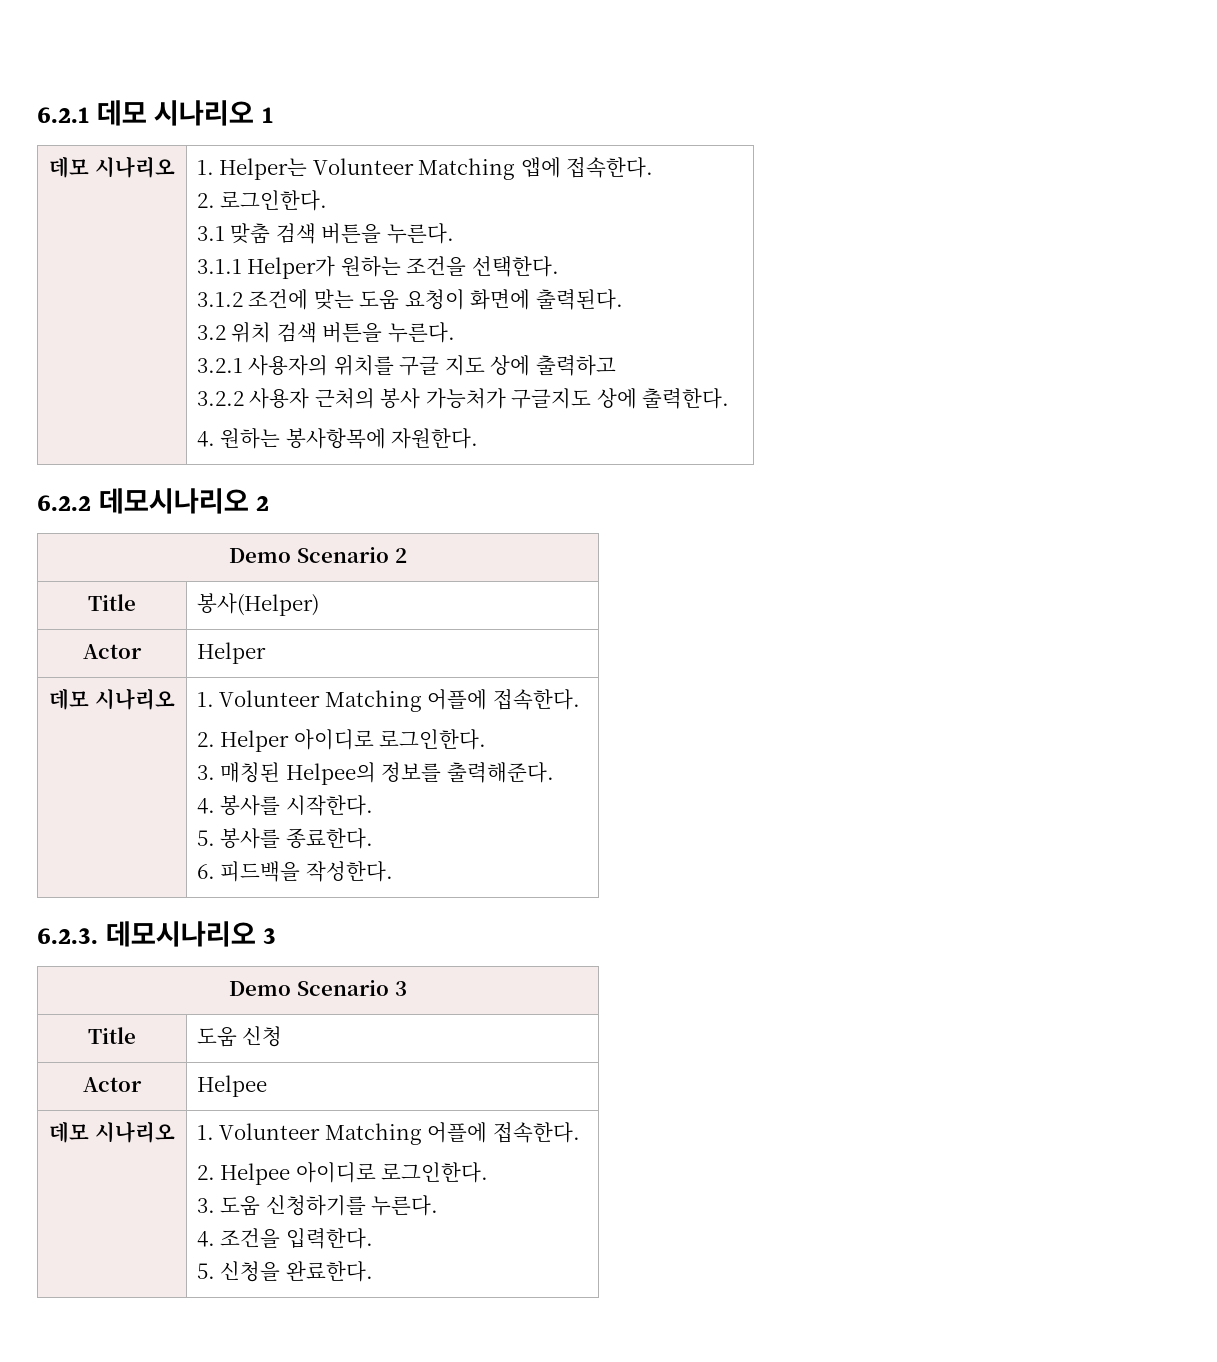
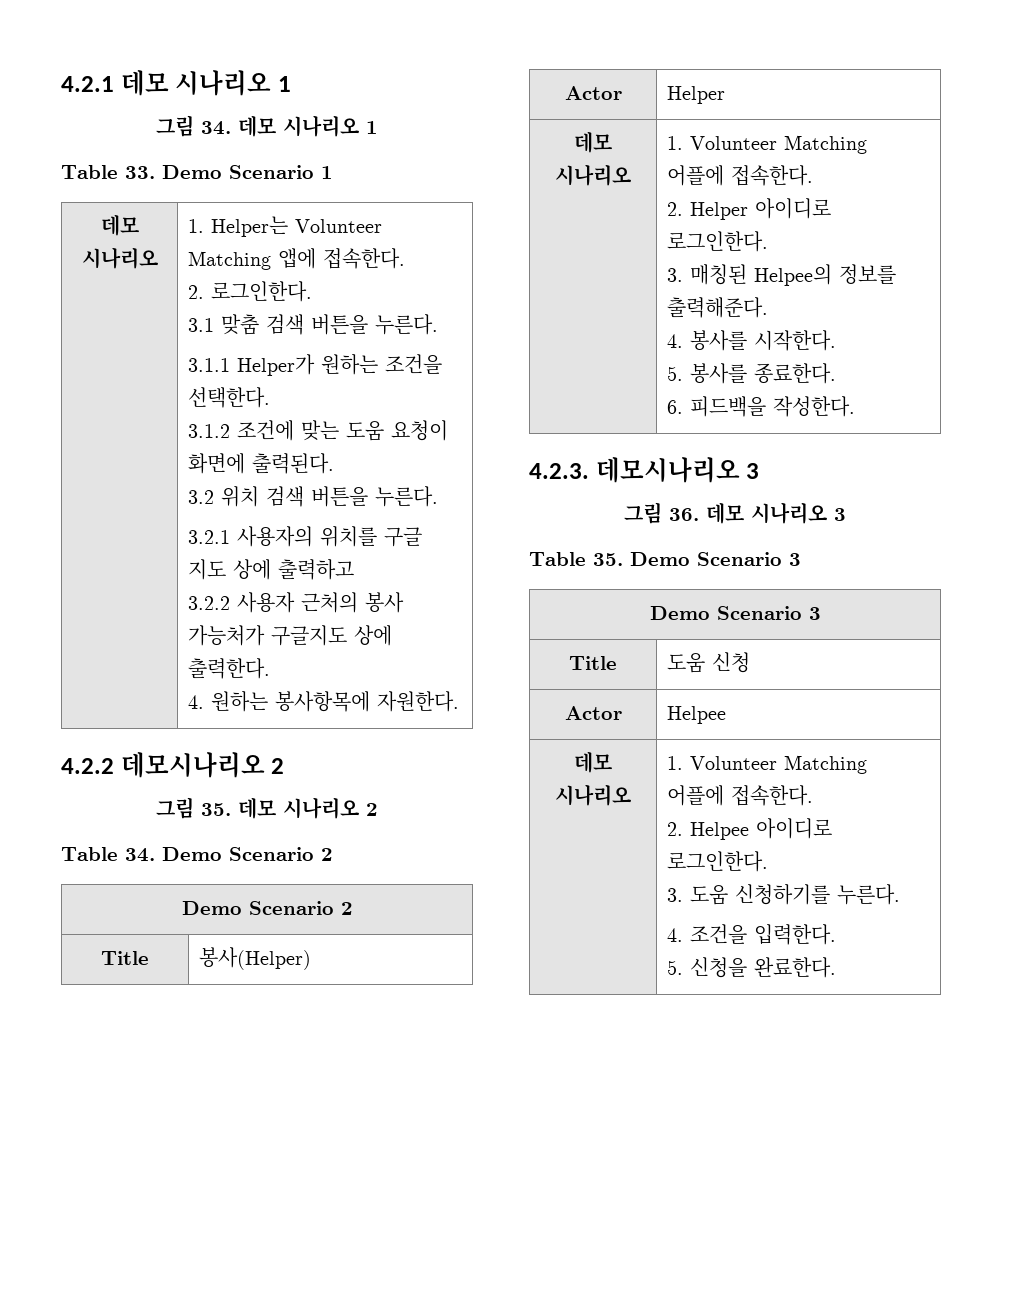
- 6.2.1 데모 시나리오 1
+ 4.2.1 데모 시나리오 1
+ 그림 34. 데모 시나리오 1
+ Table 33. Demo Scenario 1
- 6.2.2 데모시나리오 2
+ 4.2.2 데모시나리오 2
+ 그림 35. 데모 시나리오 2
+ Table 34. Demo Scenario 2
- 6.2.3. 데모시나리오 3
+ 4.2.3. 데모시나리오 3
+ 그림 36. 데모 시나리오 3
+ Table 35. Demo Scenario 3

